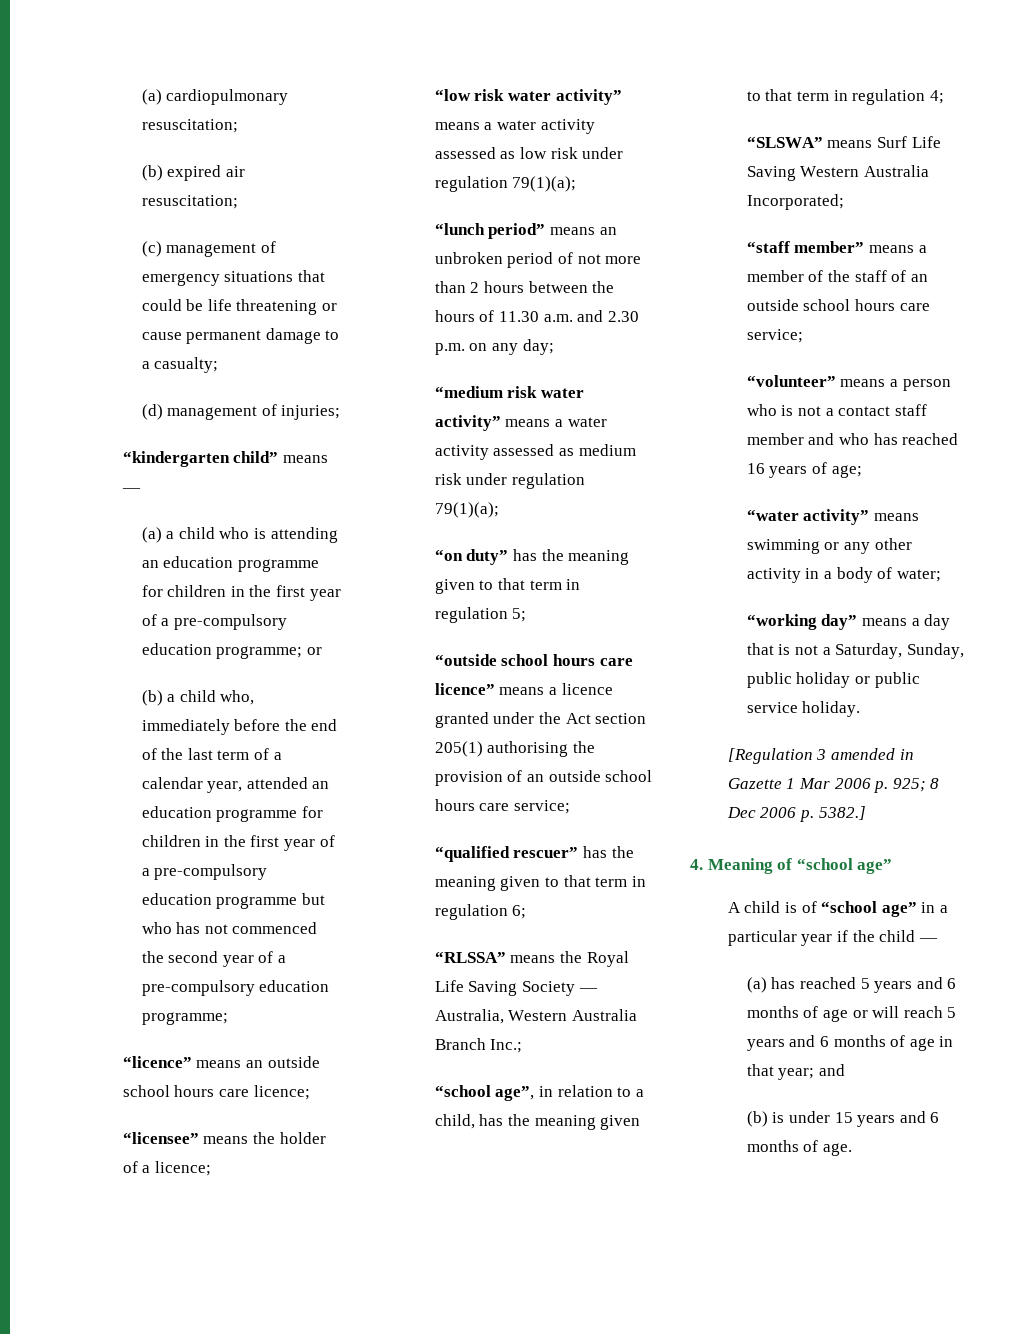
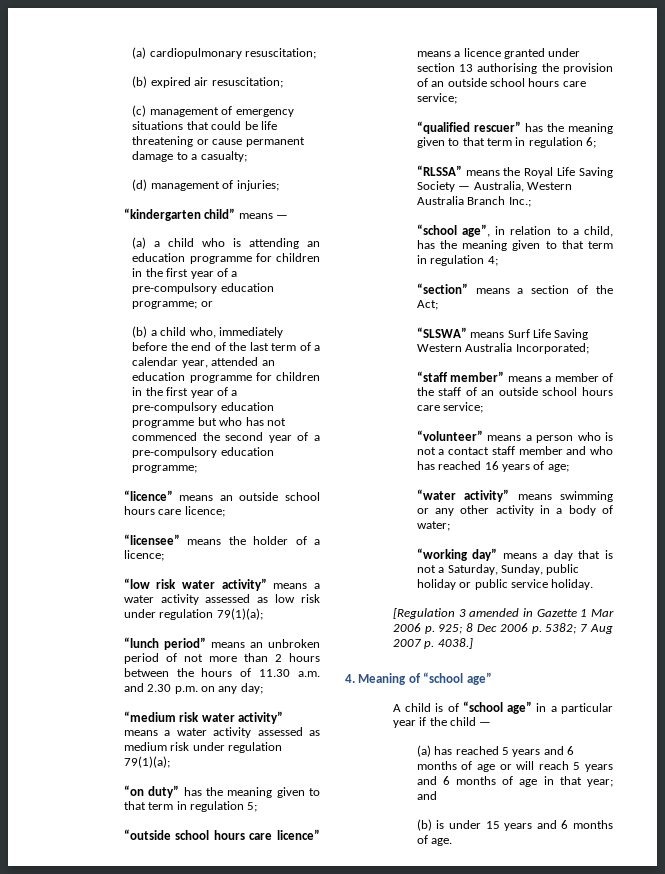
- “outside school hours care licence” means a licence granted under the Act section 205(1) authorising the provision of an outside school hours care service;
+ “outside school hours care licence” means a licence granted under section 13 authorising the provision of an outside school hours care service;
+ “section” means a section of the Act;
- [Regulation 3 amended in Gazette 1 Mar 2006 p. 925; 8 Dec 2006 p. 5382.]
+ [Regulation 3 amended in Gazette 1 Mar 2006 p. 925; 8 Dec 2006 p. 5382; 7 Aug 2007 p. 4038.]

